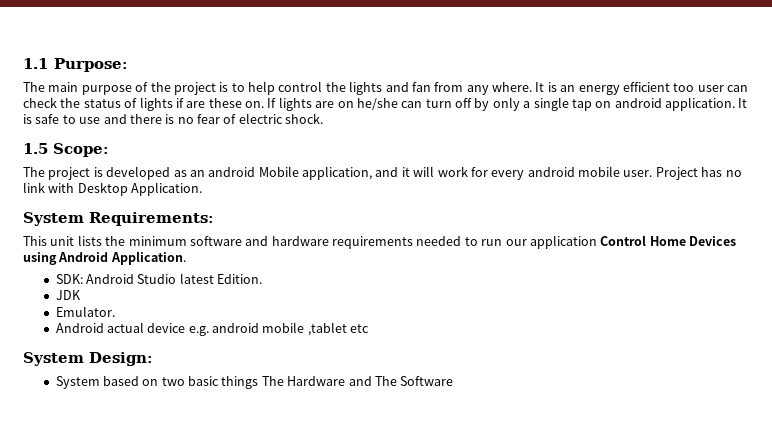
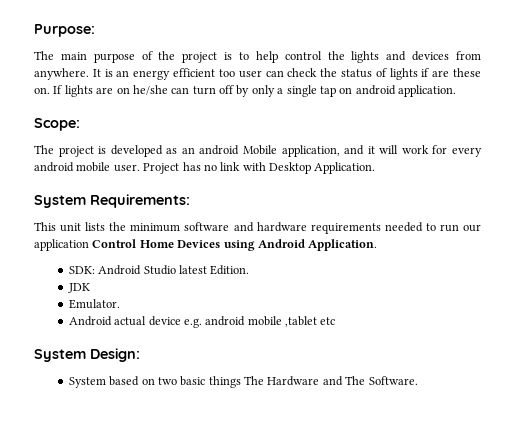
- 1.1 Purpose:
+ Purpose:
- The main purpose of the project is to help control the lights and fan from any where.
+ The main purpose of the project is to help control the lights and devices from anywhere.
- If lights are on he/she can turn off by only a single tap on android application. It is safe to use and there is no fear of electric shock.
- 1.5 Scope:
+ If lights are on he/she can turn off by only a single tap on android application.
+ Scope:
- System based on two basic things The Hardware and The Software
+ System based on two basic things The Hardware and The Software.

